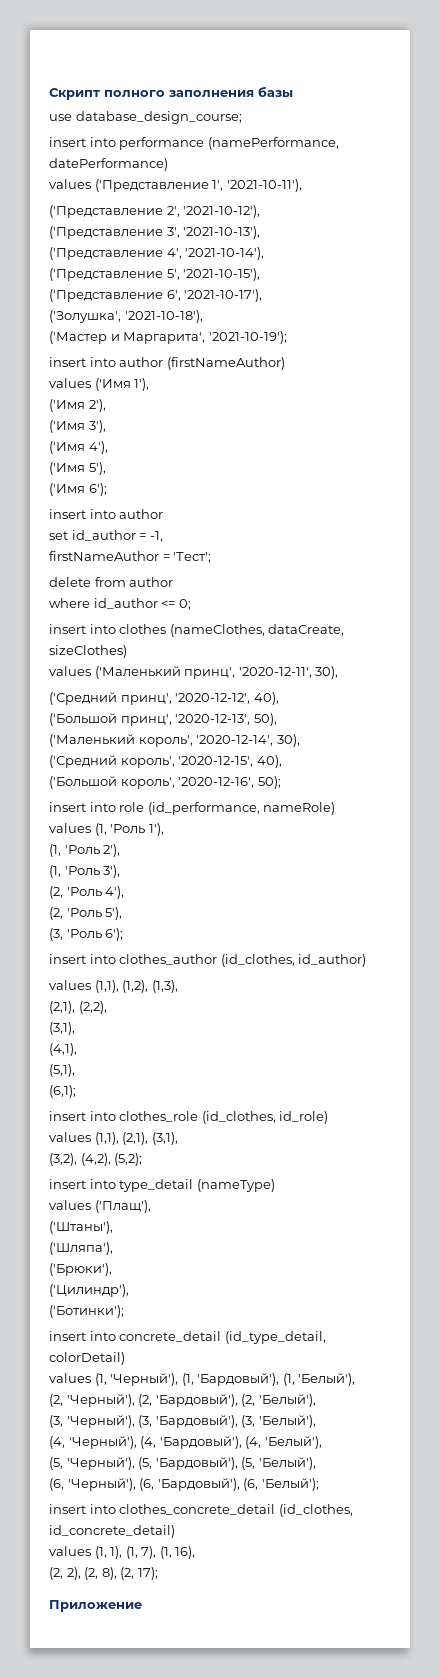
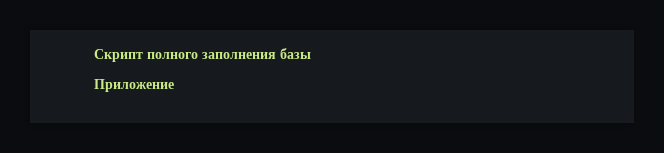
- use database_design_course;
- insert into performance (namePerformance, datePerformance)
- values ('Представление 1', '2021-10-11'),
- ('Представление 2', '2021-10-12'),
- ('Представление 3', '2021-10-13'),
- ('Представление 4', '2021-10-14'),
- ('Представление 5', '2021-10-15'),
- ('Представление 6', '2021-10-17'),
- ('Золушка', '2021-10-18'),
- ('Мастер и Маргарита', '2021-10-19');
- insert into author (firstNameAuthor)
- values ('Имя 1'),
- ('Имя 2'),
- ('Имя 3'),
- ('Имя 4'),
- ('Имя 5'),
- ('Имя 6');
- insert into author
- set id_author = -1,
- firstNameAuthor = 'Тест';
- delete from author
- where id_author <= 0;
- insert into clothes (nameClothes, dataCreate, sizeClothes)
- values ('Маленький принц', '2020-12-11', 30),
- ('Средний принц', '2020-12-12', 40),
- ('Большой принц', '2020-12-13', 50),
- ('Маленький король', '2020-12-14', 30),
- ('Средний король', '2020-12-15', 40),
- ('Большой король', '2020-12-16', 50);
- insert into role (id_performance, nameRole)
- values (1, 'Роль 1'),
- (1, 'Роль 2'),
- (1, 'Роль 3'),
- (2, 'Роль 4'),
- (2, 'Роль 5'),
- (3, 'Роль 6');
- insert into clothes_author (id_clothes, id_author)
- values (1,1), (1,2), (1,3),
- (2,1), (2,2),
- (3,1),
- (4,1),
- (5,1),
- (6,1);
- insert into clothes_role (id_clothes, id_role)
- values (1,1), (2,1), (3,1),
- (3,2), (4,2), (5,2);
- insert into type_detail (nameType)
- values ('Плащ'),
- ('Штаны'),
- ('Шляпа'),
- ('Брюки'),
- ('Цилиндр'),
- ('Ботинки');
- insert into concrete_detail (id_type_detail, colorDetail)
- values (1, 'Черный'), (1, 'Бардовый'), (1, 'Белый'),
- (2, 'Черный'), (2, 'Бардовый'), (2, 'Белый'),
- (3, 'Черный'), (3, 'Бардовый'), (3, 'Белый'),
- (4, 'Черный'), (4, 'Бардовый'), (4, 'Белый'),
- (5, 'Черный'), (5, 'Бардовый'), (5, 'Белый'),
- (6, 'Черный'), (6, 'Бардовый'), (6, 'Белый');
- insert into clothes_concrete_detail (id_clothes, id_concrete_detail)
- values (1, 1), (1, 7), (1, 16),
- (2, 2), (2, 8), (2, 17);

